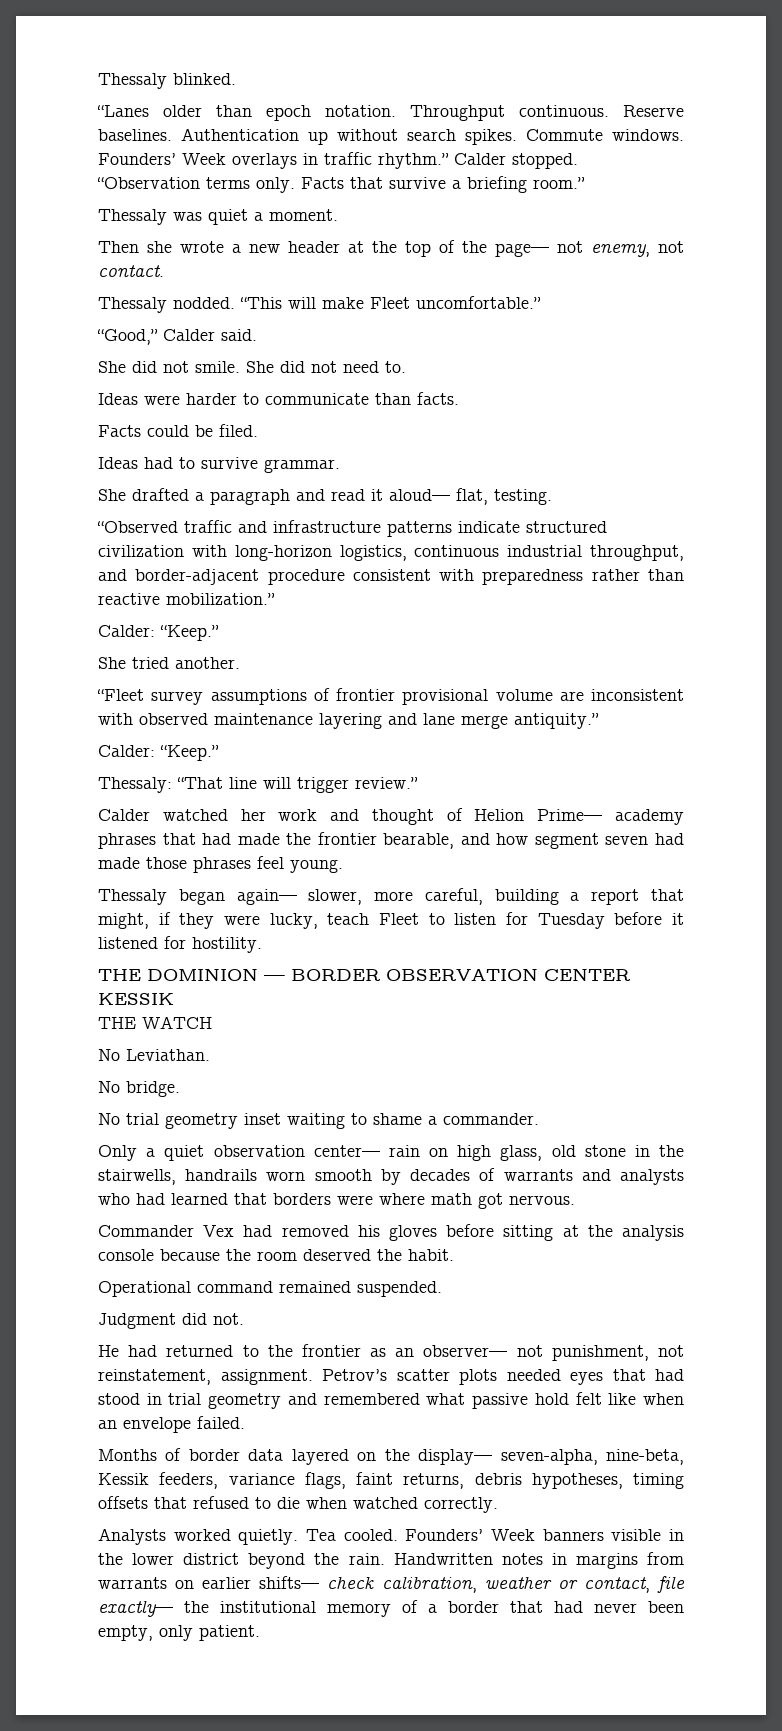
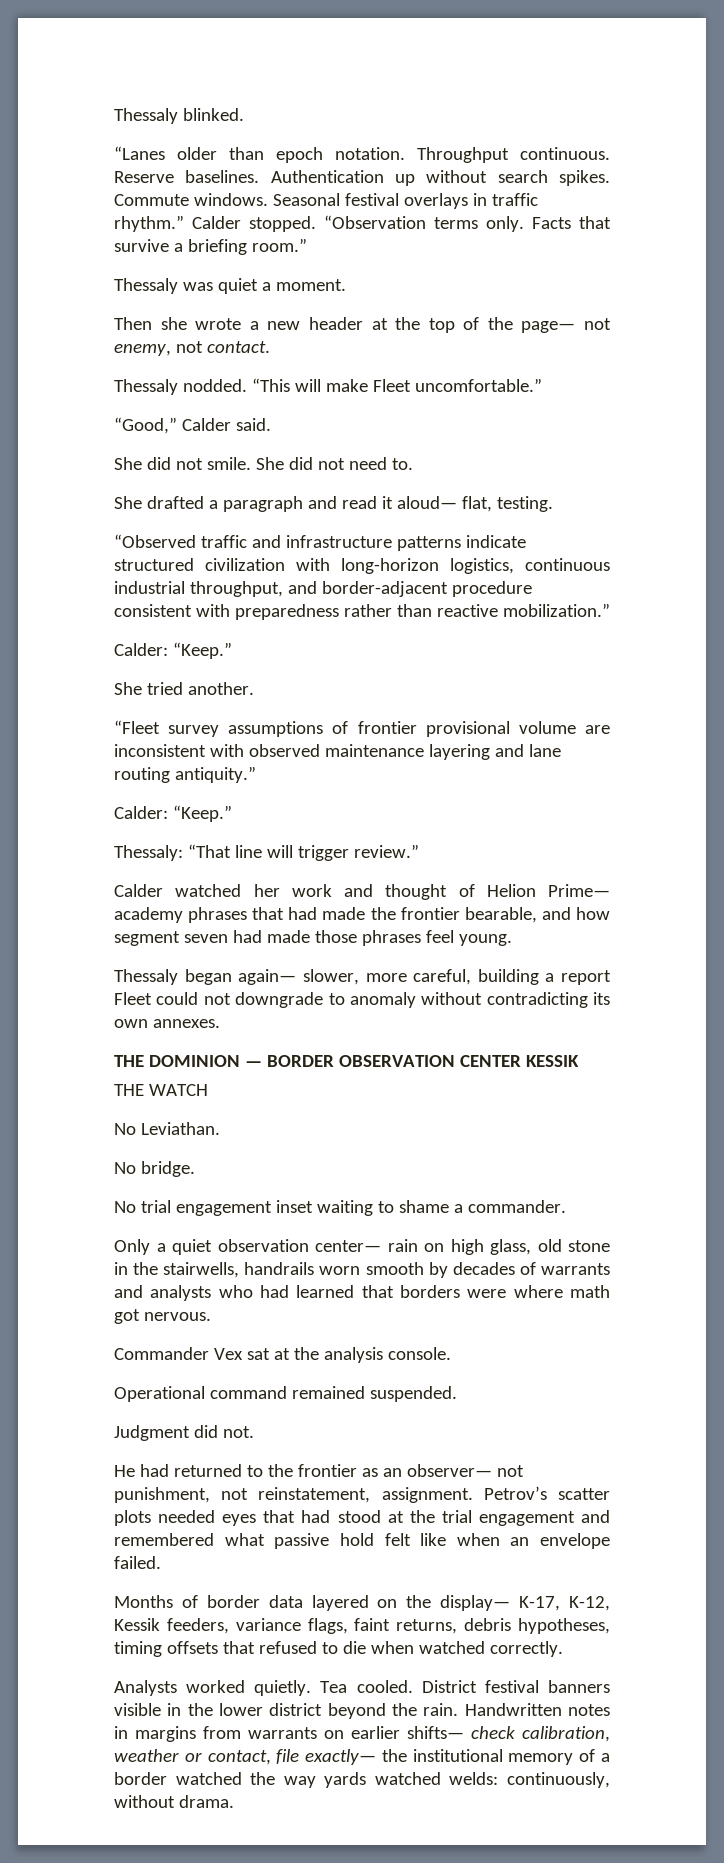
- Founders’ Week overlays in traffic rhythm.”
+ Seasonal festival overlays in traffic rhythm.”
- Ideas were harder to communicate than facts.
- Facts could be filed.
- Ideas had to survive grammar.
- “Fleet survey assumptions of frontier provisional volume are inconsistent with observed maintenance layering and lane merge antiquity.”
+ “Fleet survey assumptions of frontier provisional volume are inconsistent with observed maintenance layering and lane routing antiquity.”
- Thessaly began again— slower, more careful, building a report that might, if they were lucky, teach Fleet to listen for Tuesday before it listened for hostility.
+ Thessaly began again— slower, more careful, building a report Fleet could not downgrade to anomaly without contradicting its own annexes.
- No trial geometry inset waiting to shame a commander.
+ No trial engagement inset waiting to shame a commander.
- Commander Vex had removed his gloves before sitting at the analysis console because the room deserved the habit.
+ Commander Vex sat at the analysis console.
- Petrov’s scatter plots needed eyes that had stood in trial geometry and remembered what passive hold felt like when an envelope failed.
+ Petrov’s scatter plots needed eyes that had stood at the trial engagement and remembered what passive hold felt like when an envelope failed.
- Months of border data layered on the display— seven-alpha, nine-beta, Kessik feeders, variance flags, faint returns, debris hypotheses, timing offsets that refused to die when watched correctly.
+ Months of border data layered on the display— K-17, K-12, Kessik feeders, variance flags, faint returns, debris hypotheses, timing offsets that refused to die when watched correctly.
- Founders’ Week banners visible in the lower district beyond the rain.
+ District festival banners visible in the lower district beyond the rain.
- Handwritten notes in margins from warrants on earlier shifts— check calibration, weather or contact, file exactly— the institutional memory of a border that had never been empty, only patient.
+ Handwritten notes in margins from warrants on earlier shifts— check calibration, weather or contact, file exactly— the institutional memory of a border watched the way yards watched welds: continuously, without drama.

